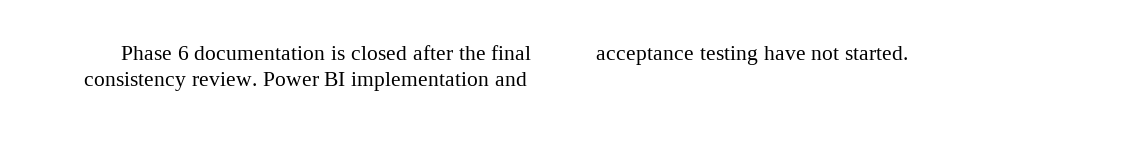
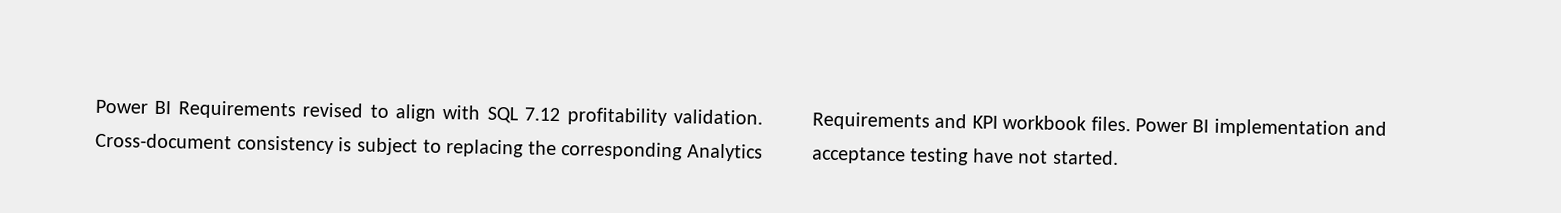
- Phase 6 documentation is closed after the final consistency review.
+ Power BI Requirements revised to align with SQL 7.12 profitability validation. Cross-document consistency is subject to replacing the corresponding Analytics Requirements and KPI workbook files.

